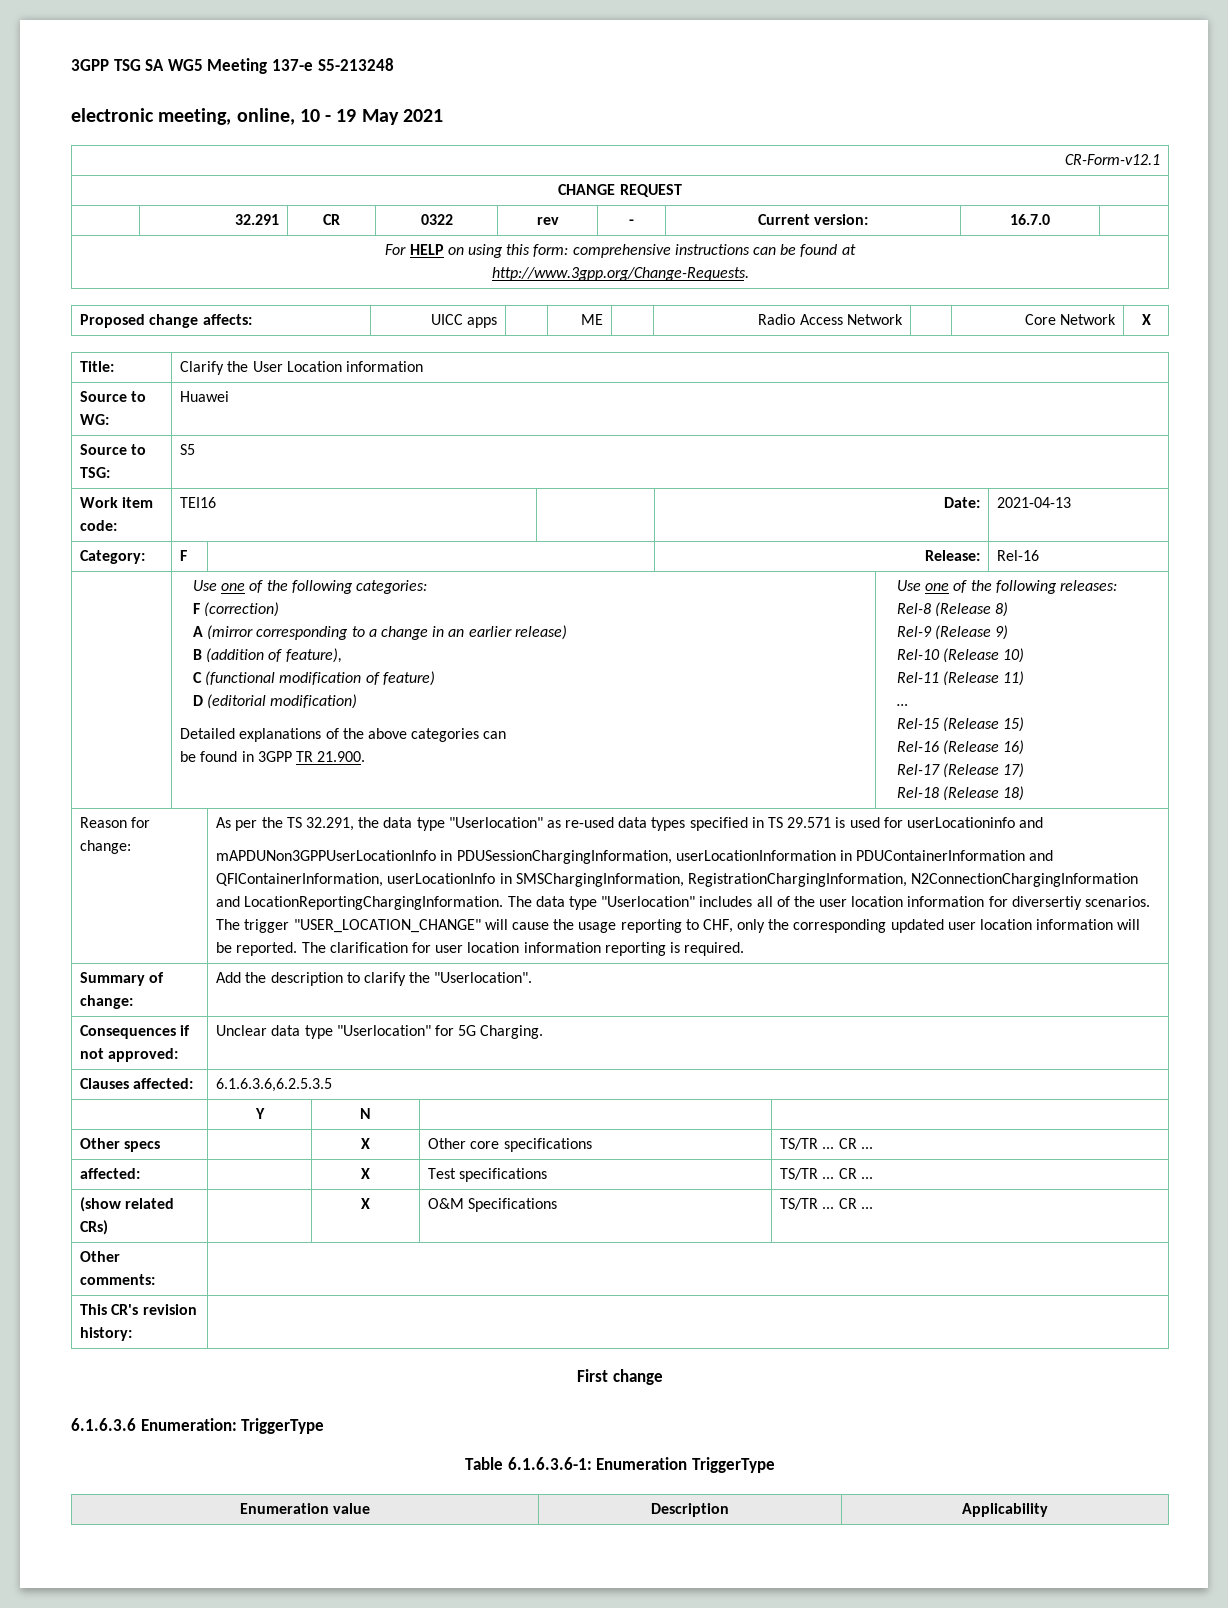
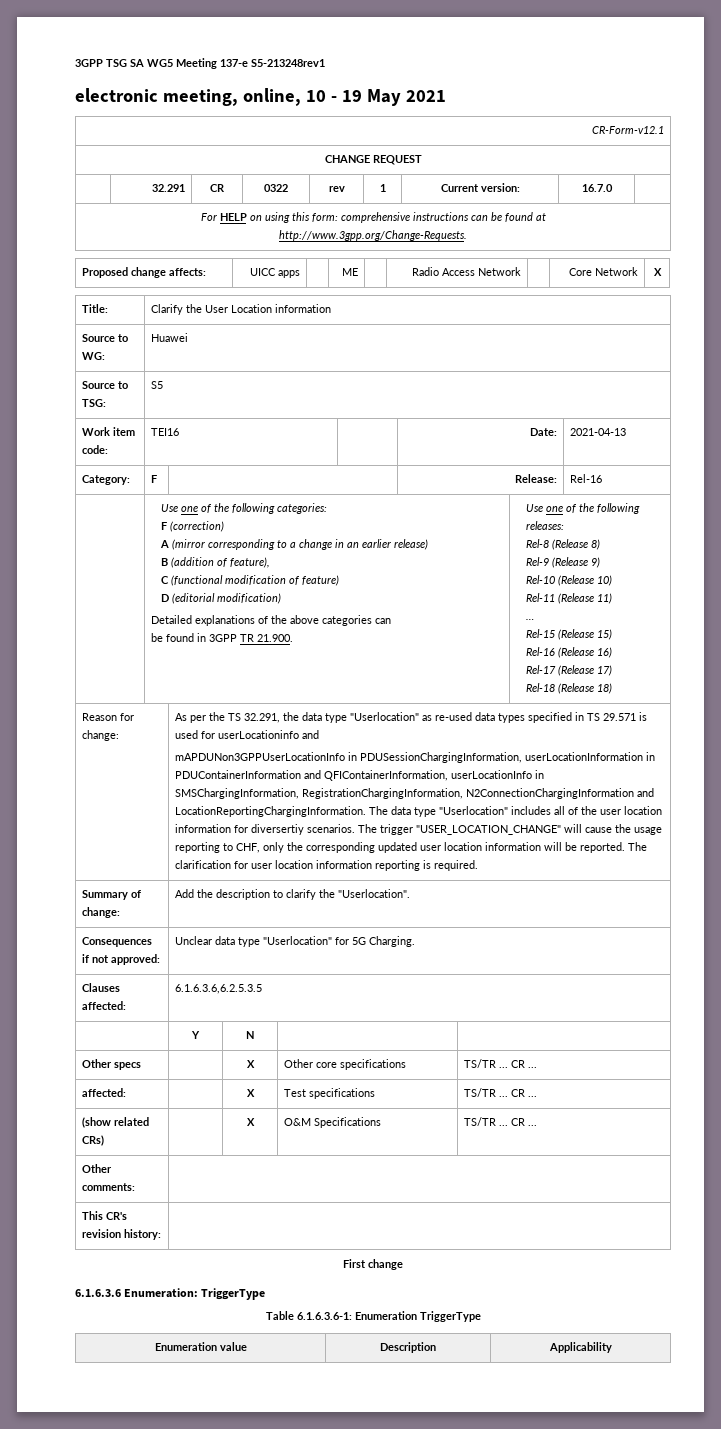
- 3GPP TSG SA WG5 Meeting 137-e S5-213248
+ 3GPP TSG SA WG5 Meeting 137-e S5-213248rev1
- | 32.291 | CR | 0322 | rev | - | Current version: | 16.7.0 |
+ | 32.291 | CR | 0322 | rev | 1 | Current version: | 16.7.0 |

